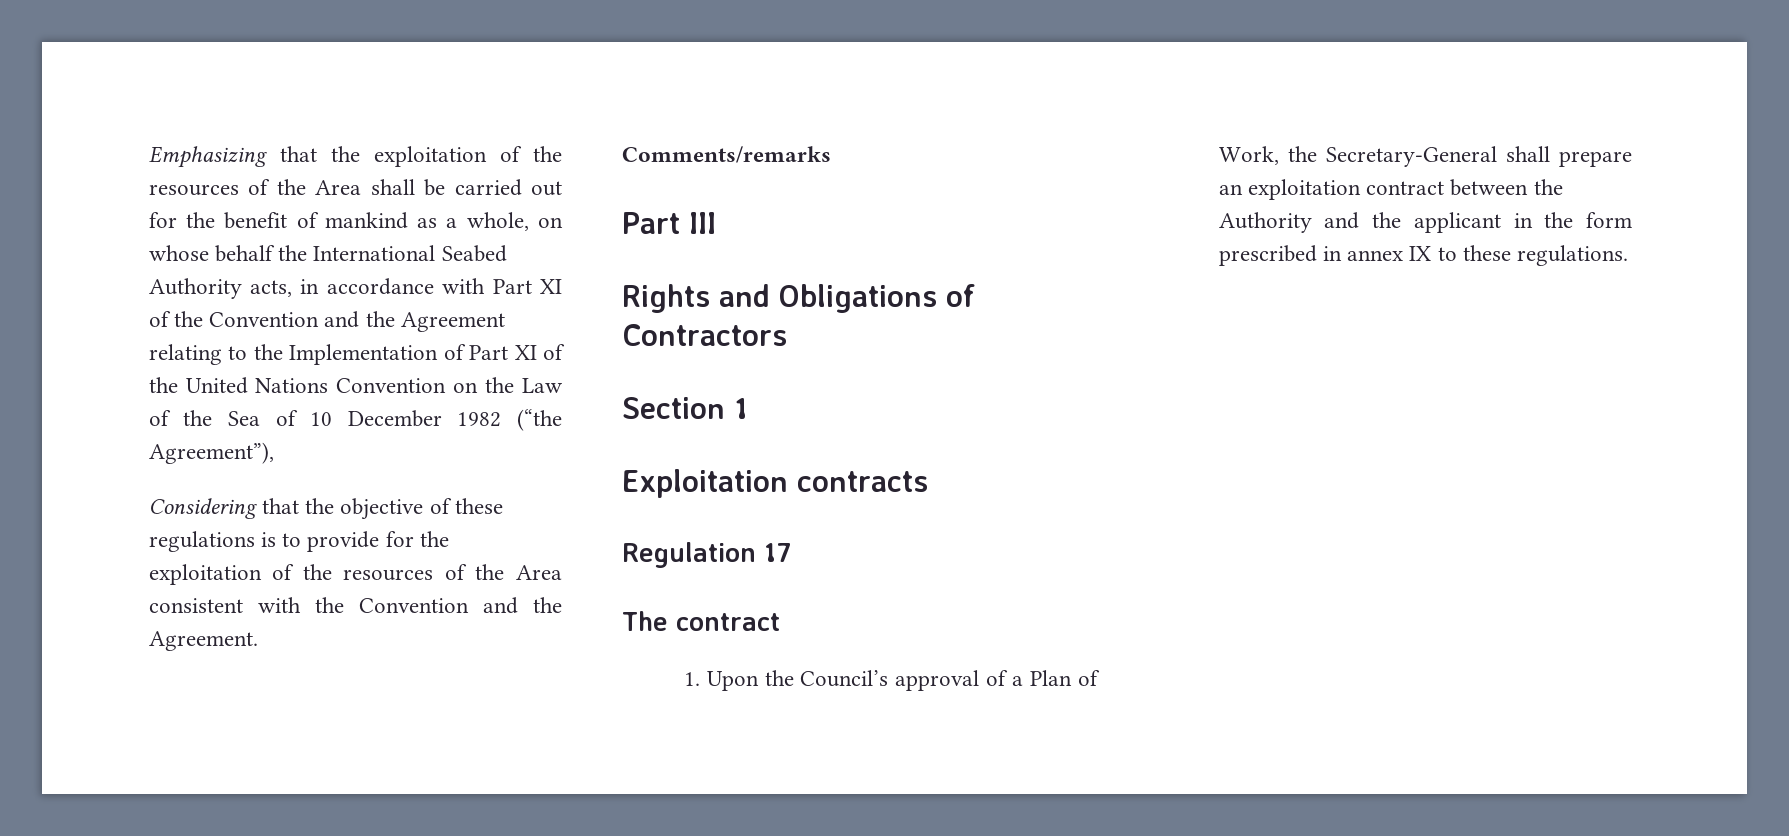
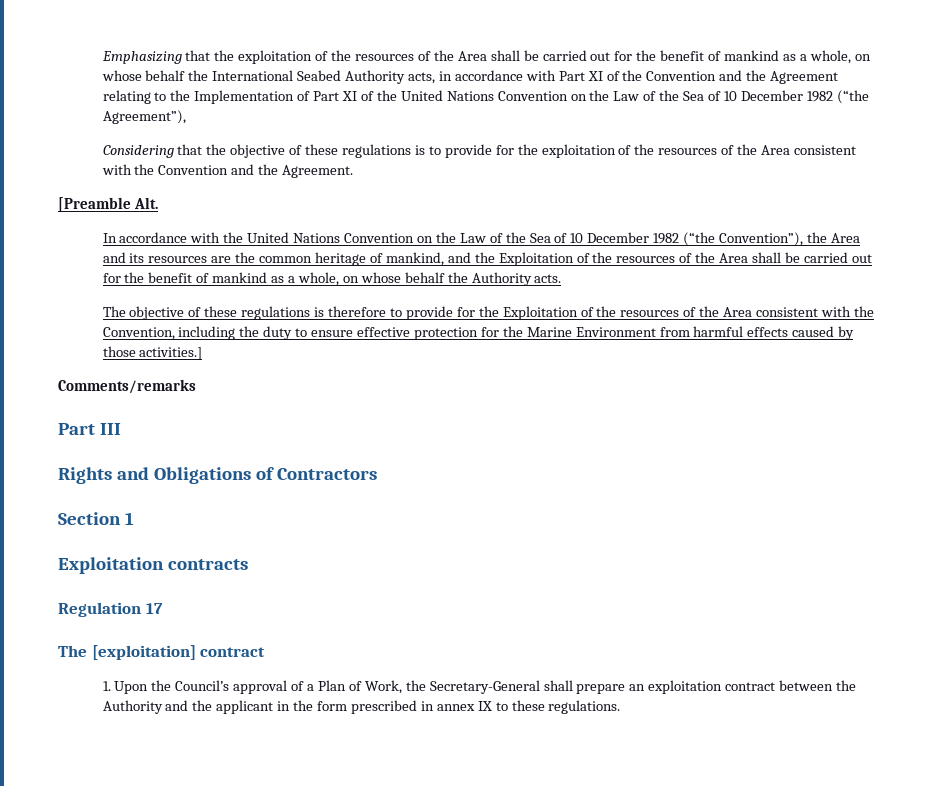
+ [Preamble Alt.
+ In accordance with the United Nations Convention on the Law of the Sea of 10 December 1982 (“the Convention”), the Area and its resources are the common heritage of mankind, and the Exploitation of the resources of the Area shall be carried out for the benefit of mankind as a whole, on whose behalf the Authority acts.
+ The objective of these regulations is therefore to provide for the Exploitation of the resources of the Area consistent with the Convention, including the duty to ensure effective protection for the Marine Environment from harmful effects caused by those activities.]
- The contract
+ The [exploitation] contract

